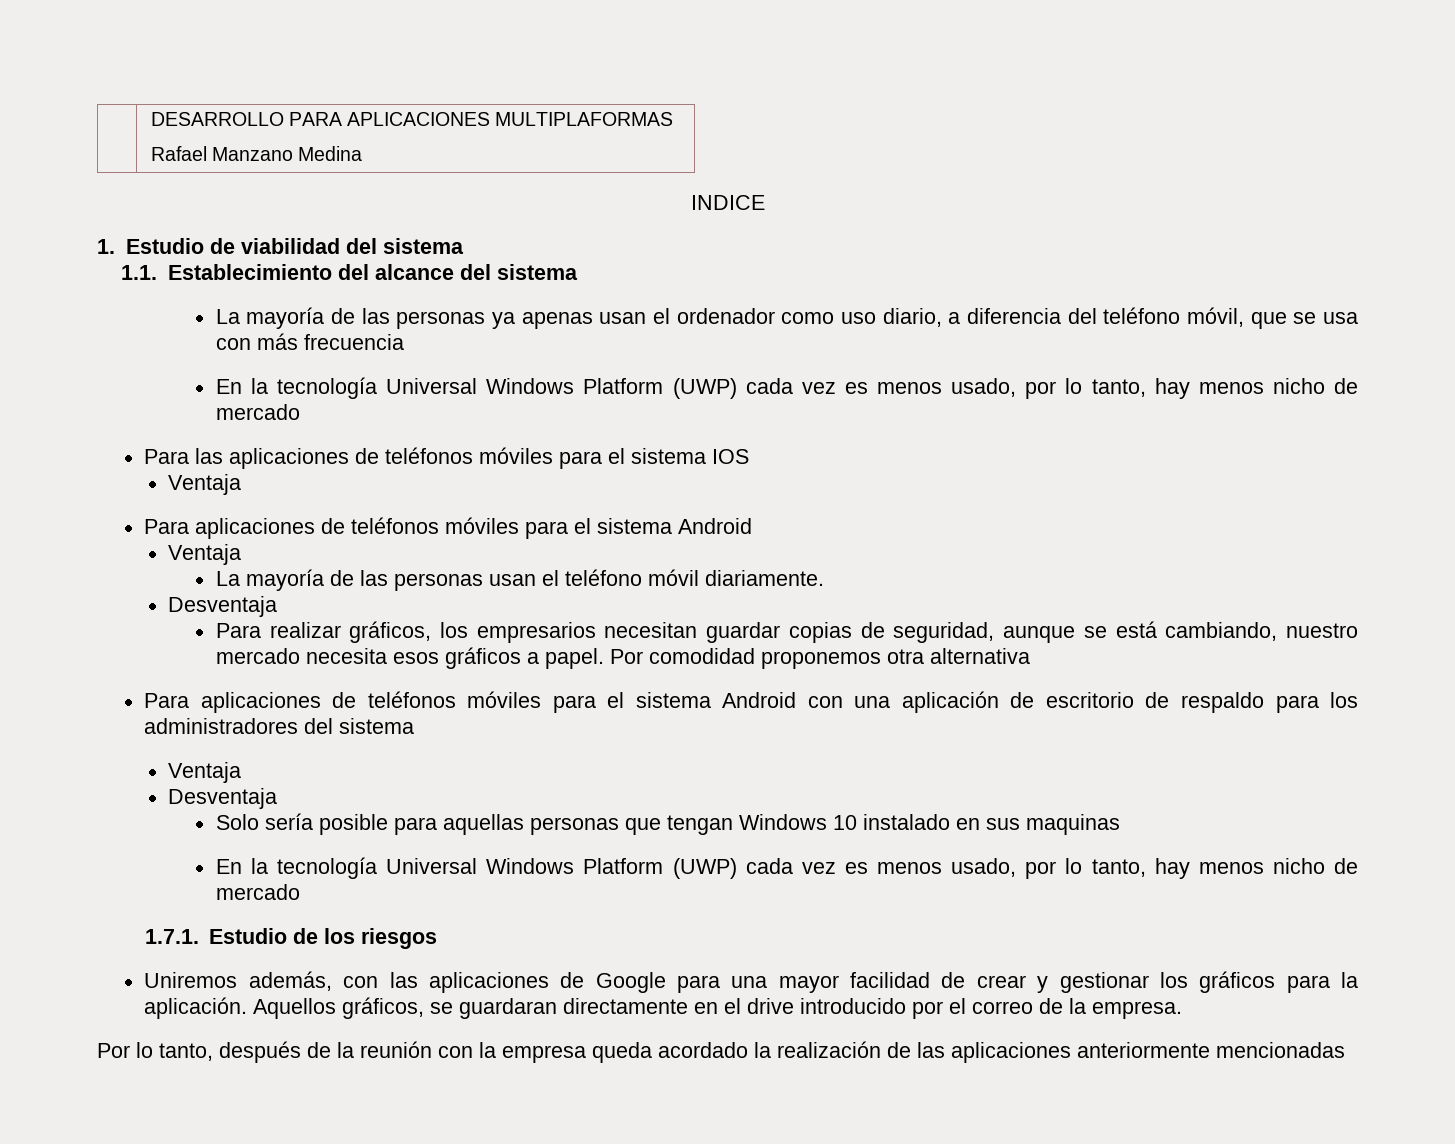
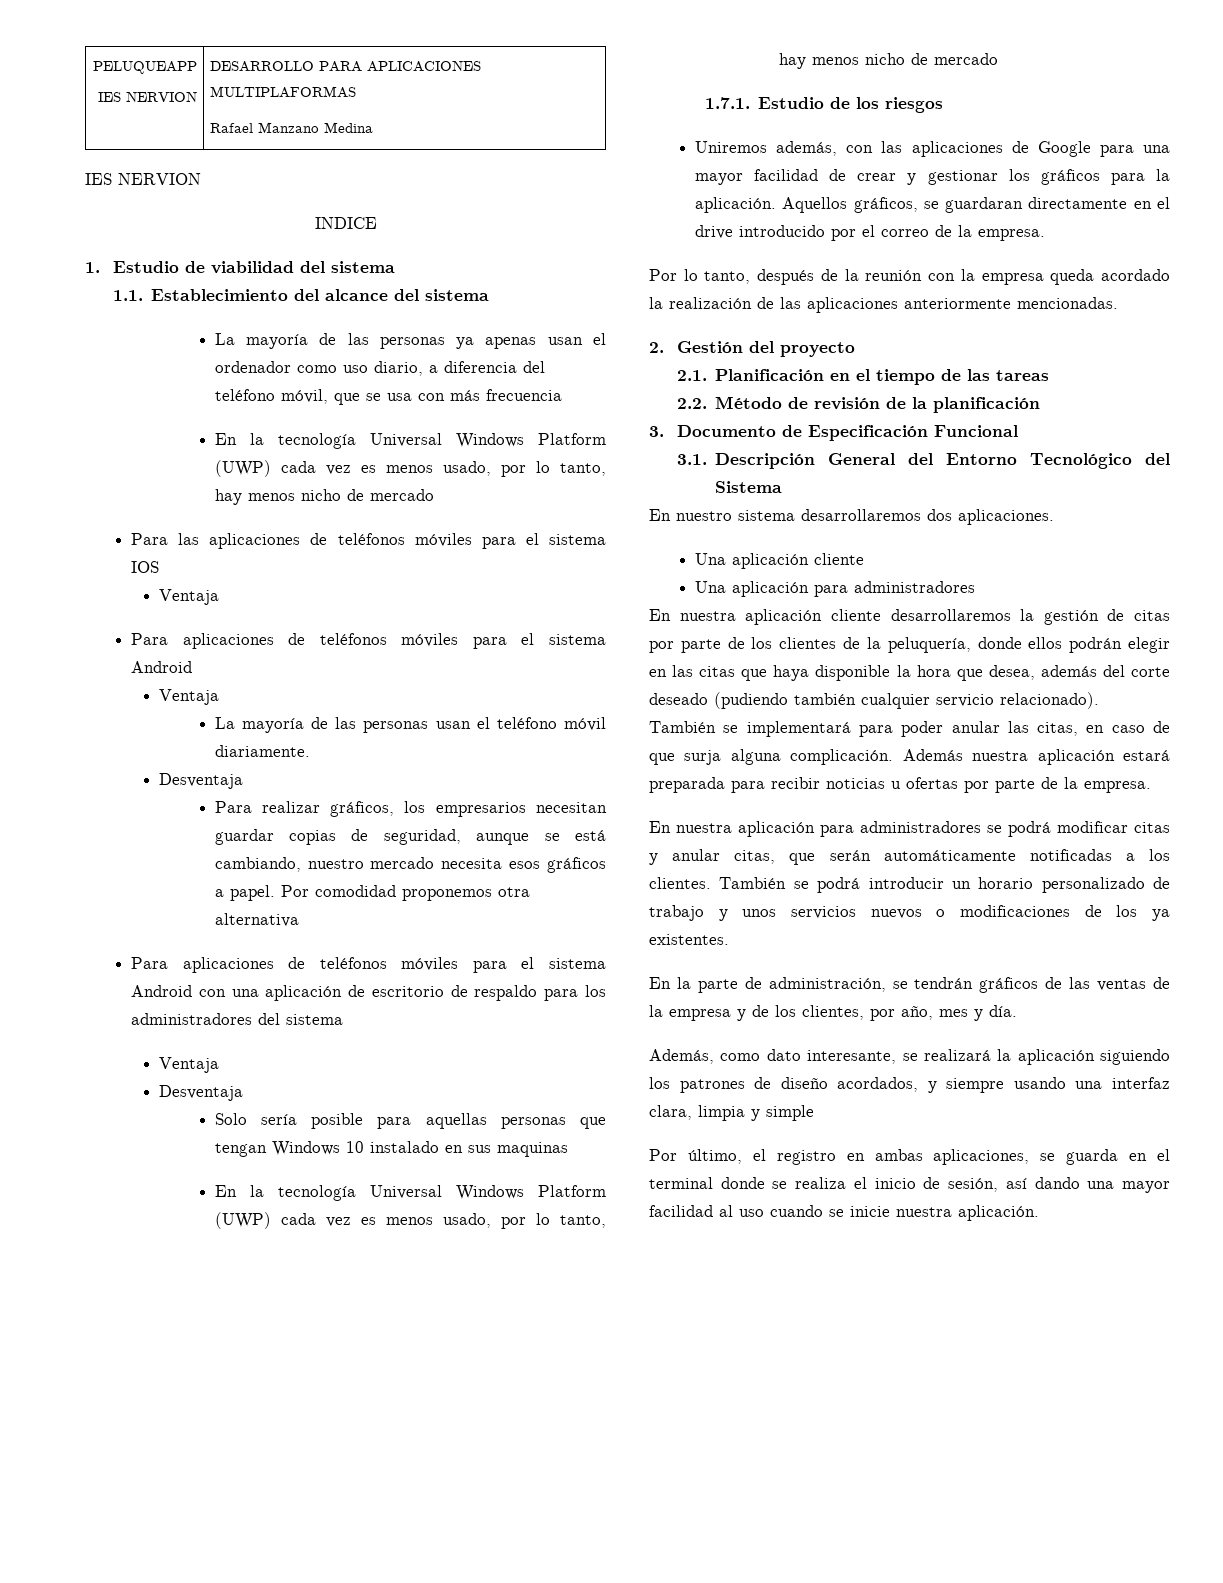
- | DESARROLLO PARA APLICACIONES MULTIPLAFORMAS
+ PELUQUEAPP
+ IES NERVION | DESARROLLO PARA APLICACIONES MULTIPLAFORMAS
  Rafael Manzano Medina
+ IES NERVION
- Por lo tanto, después de la reunión con la empresa queda acordado la realización de las aplicaciones anteriormente mencionadas
+ Por lo tanto, después de la reunión con la empresa queda acordado la realización de las aplicaciones anteriormente mencionadas.
+ 2. Gestión del proyecto
+ 2.1. Planificación en el tiempo de las tareas
+ 2.2. Método de revisión de la planificación
+ 3. Documento de Especificación Funcional
+ 3.1. Descripción General del Entorno Tecnológico del Sistema
+ En nuestro sistema desarrollaremos dos aplicaciones.
+ Una aplicación cliente
+ Una aplicación para administradores
+ En nuestra aplicación cliente desarrollaremos la gestión de citas por parte de los clientes de la peluquería, donde ellos podrán elegir en las citas que haya disponible la hora que desea, además del corte deseado (pudiendo también cualquier servicio relacionado). También se implementará para poder anular las citas, en caso de que surja alguna complicación. Además nuestra aplicación estará preparada para recibir noticias u ofertas por parte de la empresa.
+ En nuestra aplicación para administradores se podrá modificar citas y anular citas, que serán automáticamente notificadas a los clientes. También se podrá introducir un horario personalizado de trabajo y unos servicios nuevos o modificaciones de los ya existentes.
+ En la parte de administración, se tendrán gráficos de las ventas de la empresa y de los clientes, por año, mes y día.
+ Además, como dato interesante, se realizará la aplicación siguiendo los patrones de diseño acordados, y siempre usando una interfaz clara, limpia y simple
+ Por último, el registro en ambas aplicaciones, se guarda en el terminal donde se realiza el inicio de sesión, así dando una mayor facilidad al uso cuando se inicie nuestra aplicación.

